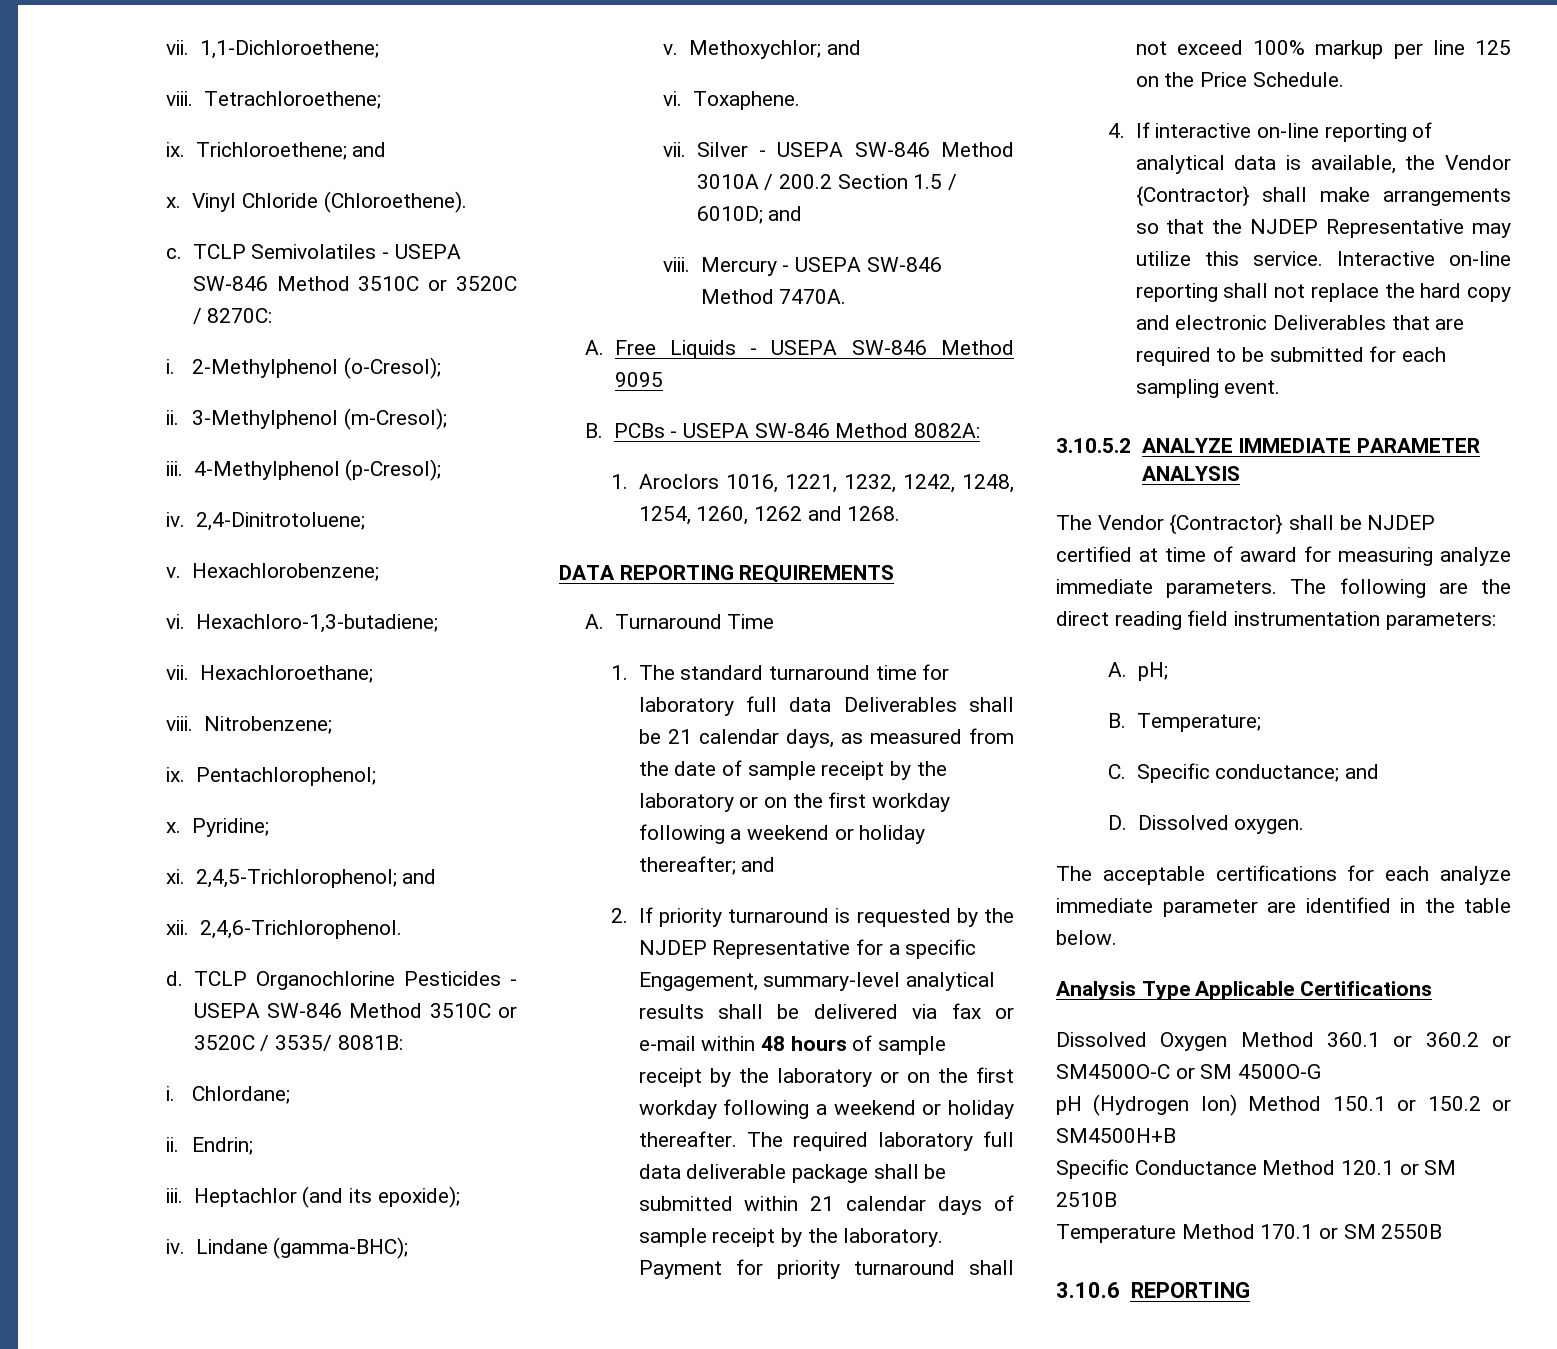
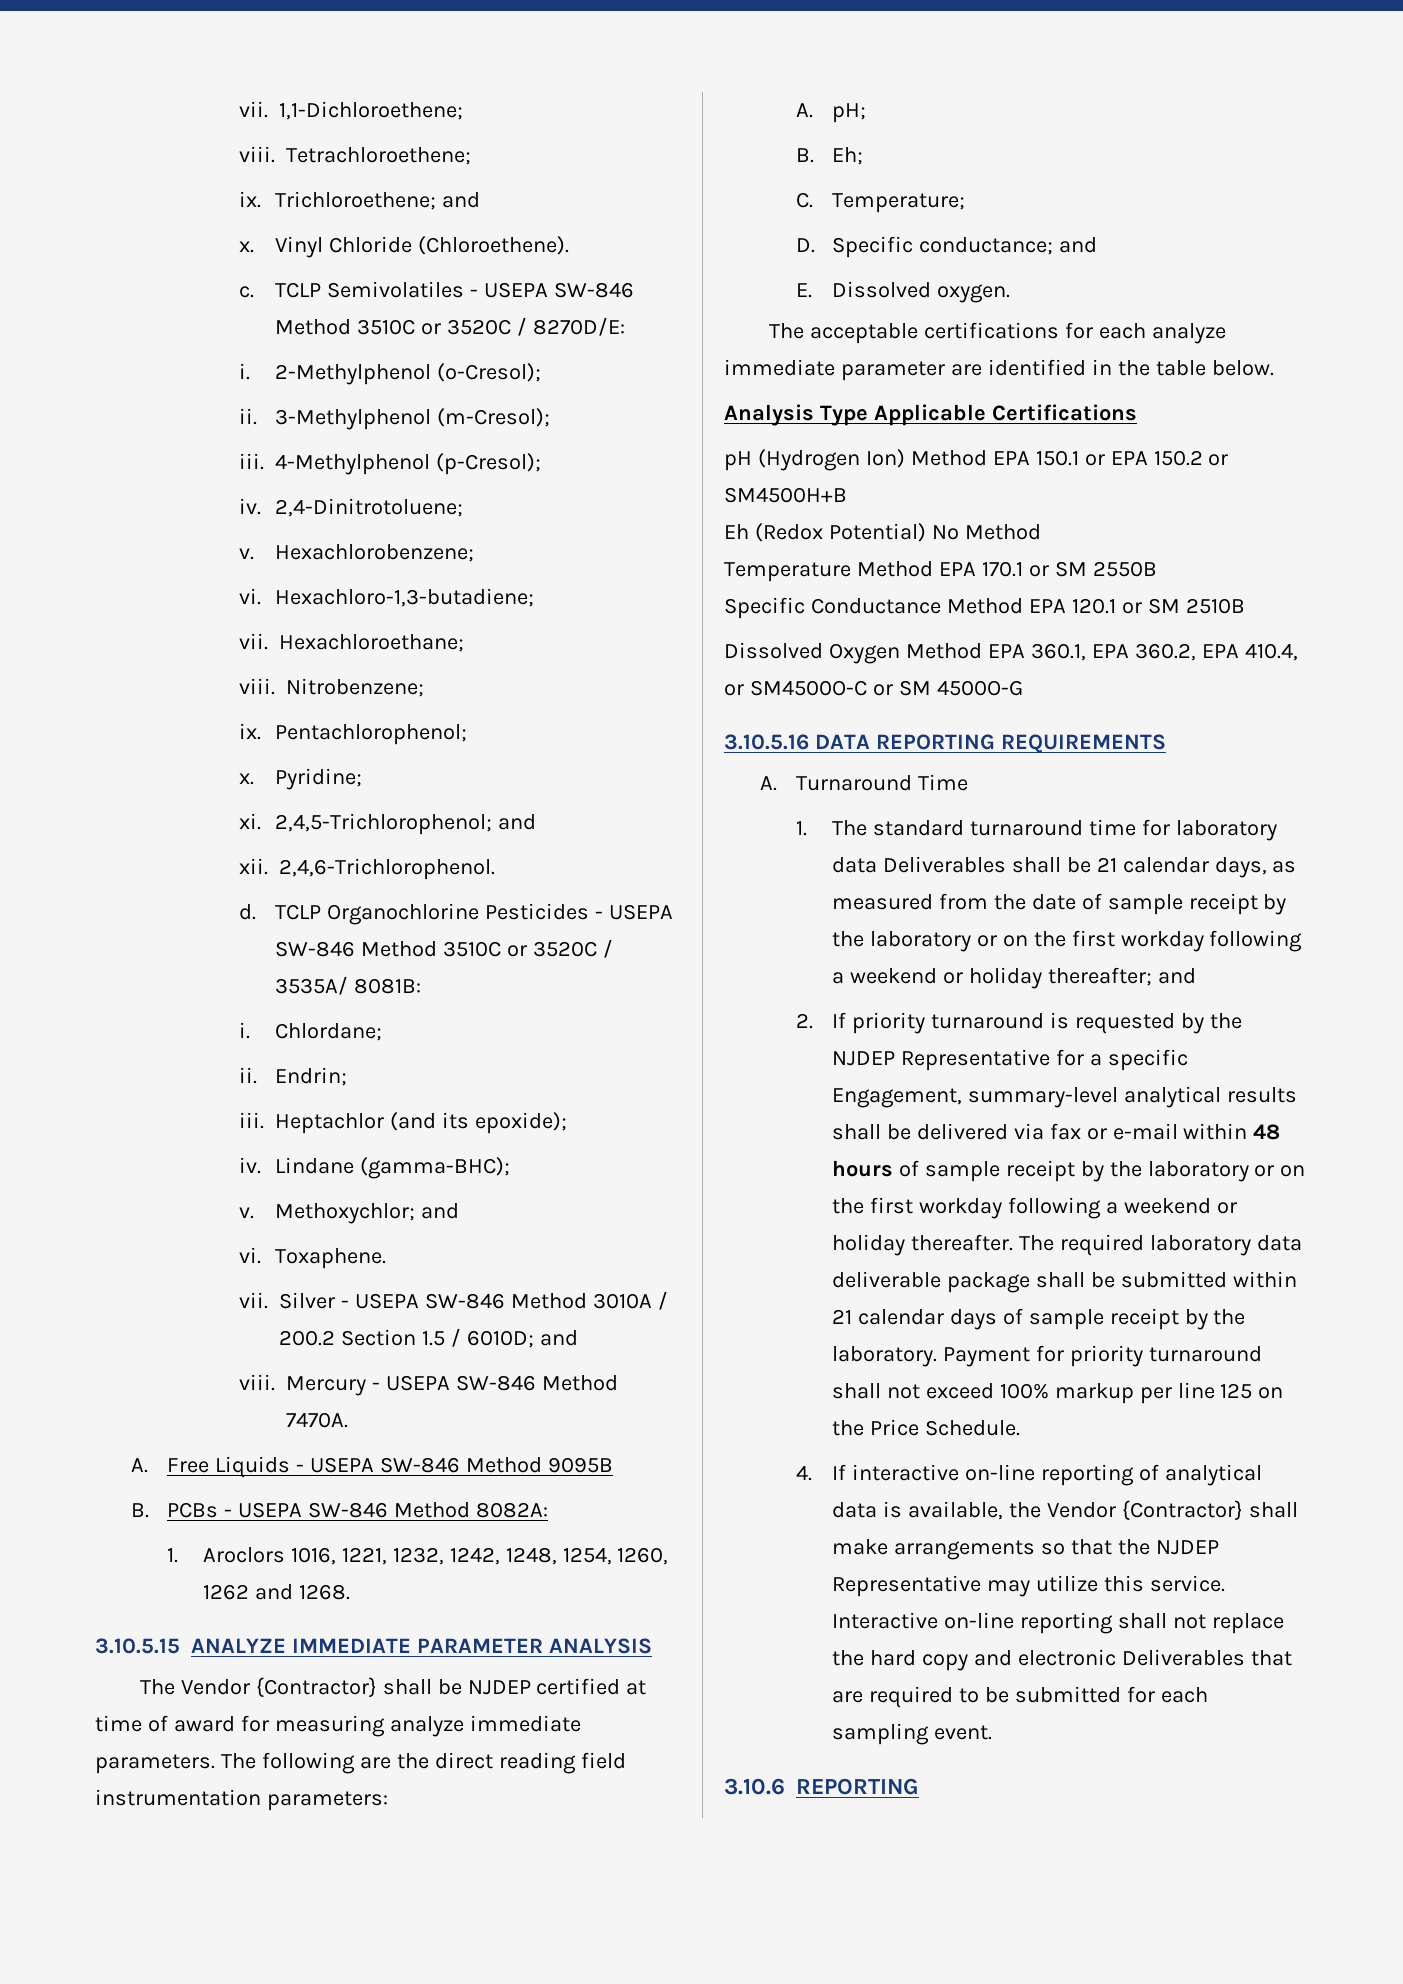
- TCLP Semivolatiles - USEPA SW-846 Method 3510C or 3520C / 8270C:
+ TCLP Semivolatiles - USEPA SW-846 Method 3510C or 3520C / 8270D/E:
- TCLP Organochlorine Pesticides - USEPA SW-846 Method 3510C or 3520C / 3535/ 8081B:
+ TCLP Organochlorine Pesticides - USEPA SW-846 Method 3510C or 3520C / 3535A/ 8081B:
- A. Free Liquids - USEPA SW-846 Method 9095
+ A. Free Liquids - USEPA SW-846 Method 9095B
- DATA REPORTING REQUIREMENTS
+ 3.10.5.15 ANALYZE IMMEDIATE PARAMETER ANALYSIS
+ The Vendor {Contractor} shall be NJDEP certified at time of award for measuring analyze immediate parameters. The following are the direct reading field instrumentation parameters:
+ A. pH;
+ B. Eh;
+ C. Temperature;
+ D. Specific conductance; and
+ E. Dissolved oxygen.
+ The acceptable certifications for each analyze immediate parameter are identified in the table below.
+ Analysis Type Applicable Certifications
+ pH (Hydrogen Ion) Method EPA 150.1 or EPA 150.2 or SM4500H+B
+ Eh (Redox Potential) No Method
+ Temperature Method EPA 170.1 or SM 2550B
+ Specific Conductance Method EPA 120.1 or SM 2510B
+ Dissolved Oxygen Method EPA 360.1, EPA 360.2, EPA 410.4, or SM4500O-C or SM 4500O-G
+ 3.10.5.16 DATA REPORTING REQUIREMENTS
- 1. The standard turnaround time for laboratory full data Deliverables shall be 21 calendar days, as measured from the date of sample receipt by the laboratory or on the first workday following a weekend or holiday thereafter; and
+ 1. The standard turnaround time for laboratory data Deliverables shall be 21 calendar days, as measured from the date of sample receipt by the laboratory or on the first workday following a weekend or holiday thereafter; and
- The required laboratory full data deliverable package shall be submitted within 21 calendar days of sample receipt by the laboratory.
+ The required laboratory data deliverable package shall be submitted within 21 calendar days of sample receipt by the laboratory.
- 3.10.5.2 ANALYZE IMMEDIATE PARAMETER ANALYSIS
- The Vendor {Contractor} shall be NJDEP certified at time of award for measuring analyze immediate parameters. The following are the direct reading field instrumentation parameters:
- A. pH;
- B. Temperature;
- C. Specific conductance; and
- D. Dissolved oxygen.
- The acceptable certifications for each analyze immediate parameter are identified in the table below.
- Analysis Type Applicable Certifications
- Dissolved Oxygen Method 360.1 or 360.2 or SM4500O-C or SM 4500O-G
- pH (Hydrogen Ion) Method 150.1 or 150.2 or SM4500H+B
- Specific Conductance Method 120.1 or SM 2510B
- Temperature Method 170.1 or SM 2550B

